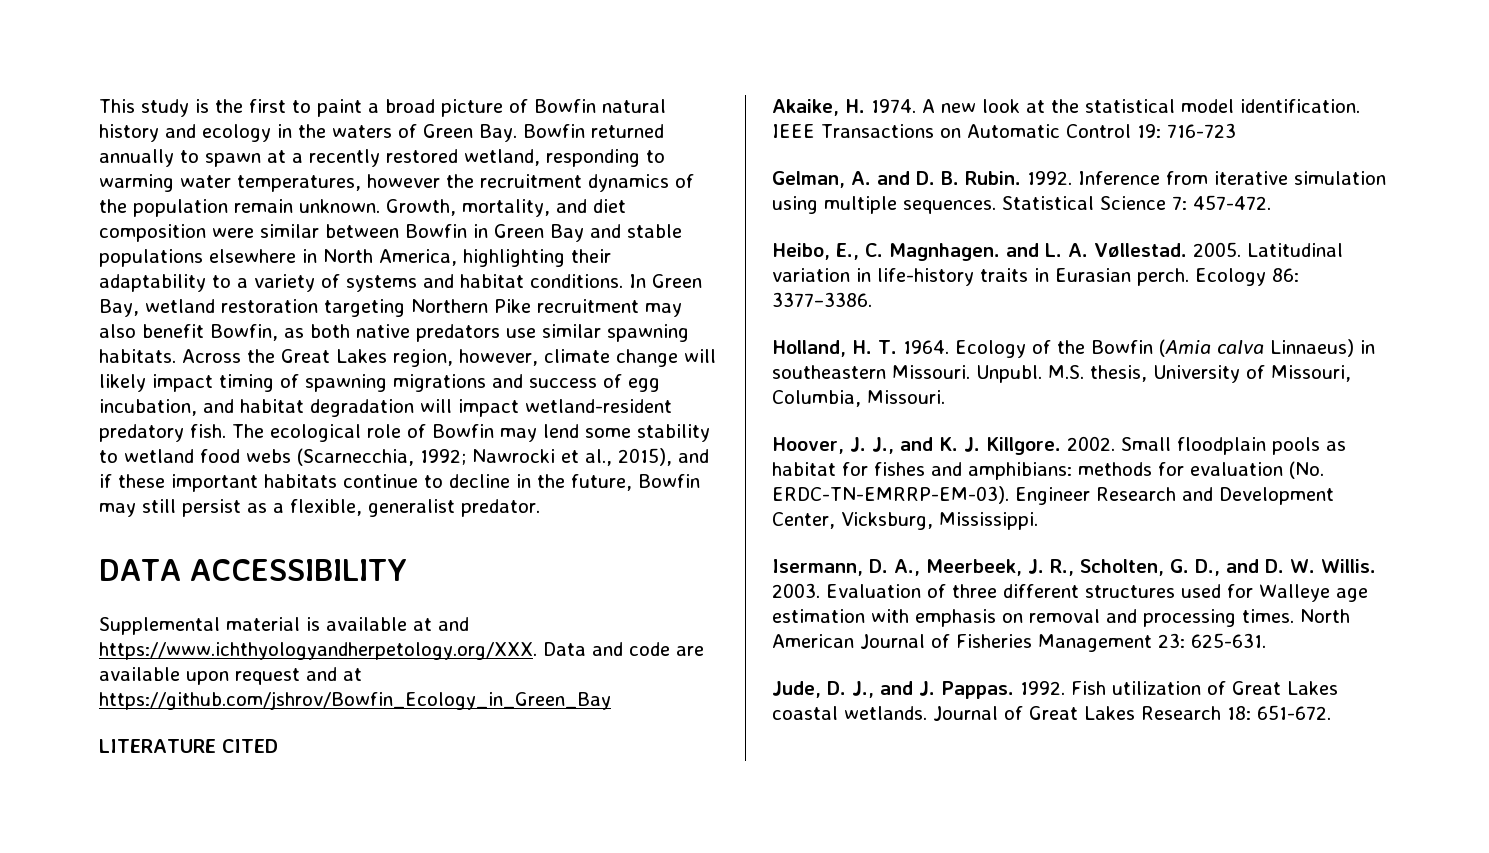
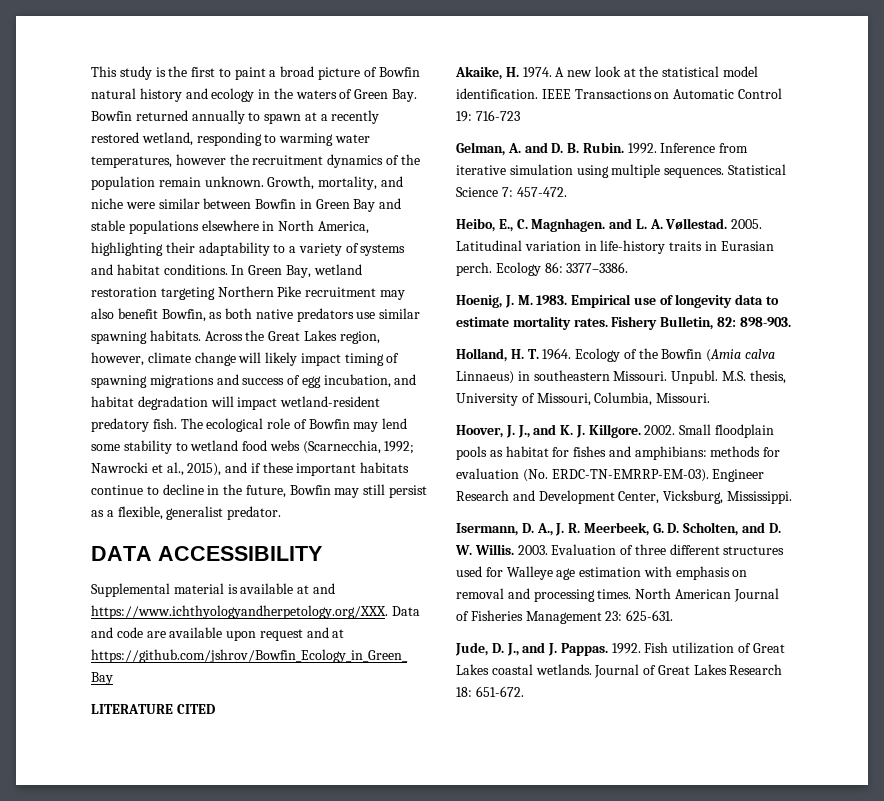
- Growth, mortality, and diet composition were similar between Bowfin in Green Bay and stable populations elsewhere in North America, highlighting their adaptability to a variety of systems and habitat conditions.
+ Growth, mortality, and niche were similar between Bowfin in Green Bay and stable populations elsewhere in North America, highlighting their adaptability to a variety of systems and habitat conditions.
+ Hoenig, J. M. 1983. Empirical use of longevity data to estimate mortality rates. Fishery Bulletin, 82: 898-903.
- Isermann, D. A., Meerbeek, J. R., Scholten, G. D., and D. W. Willis.
+ Isermann, D. A., J. R. Meerbeek, G. D. Scholten, and D. W. Willis.

